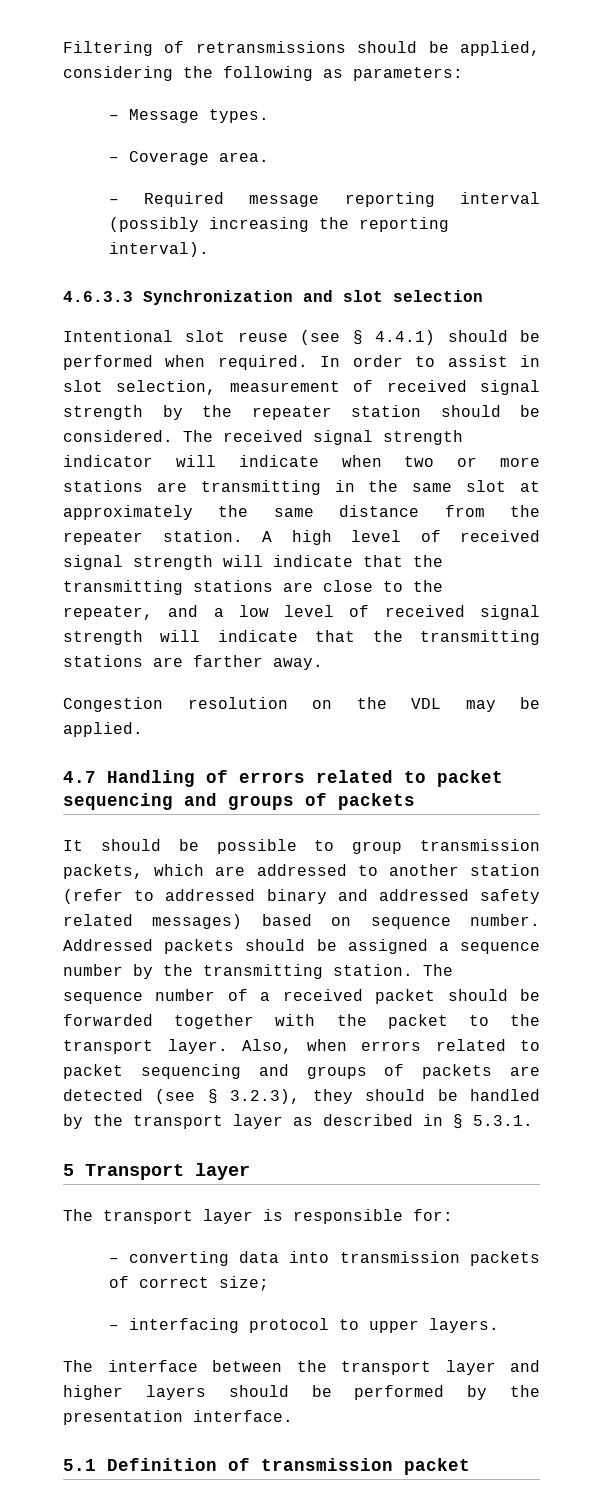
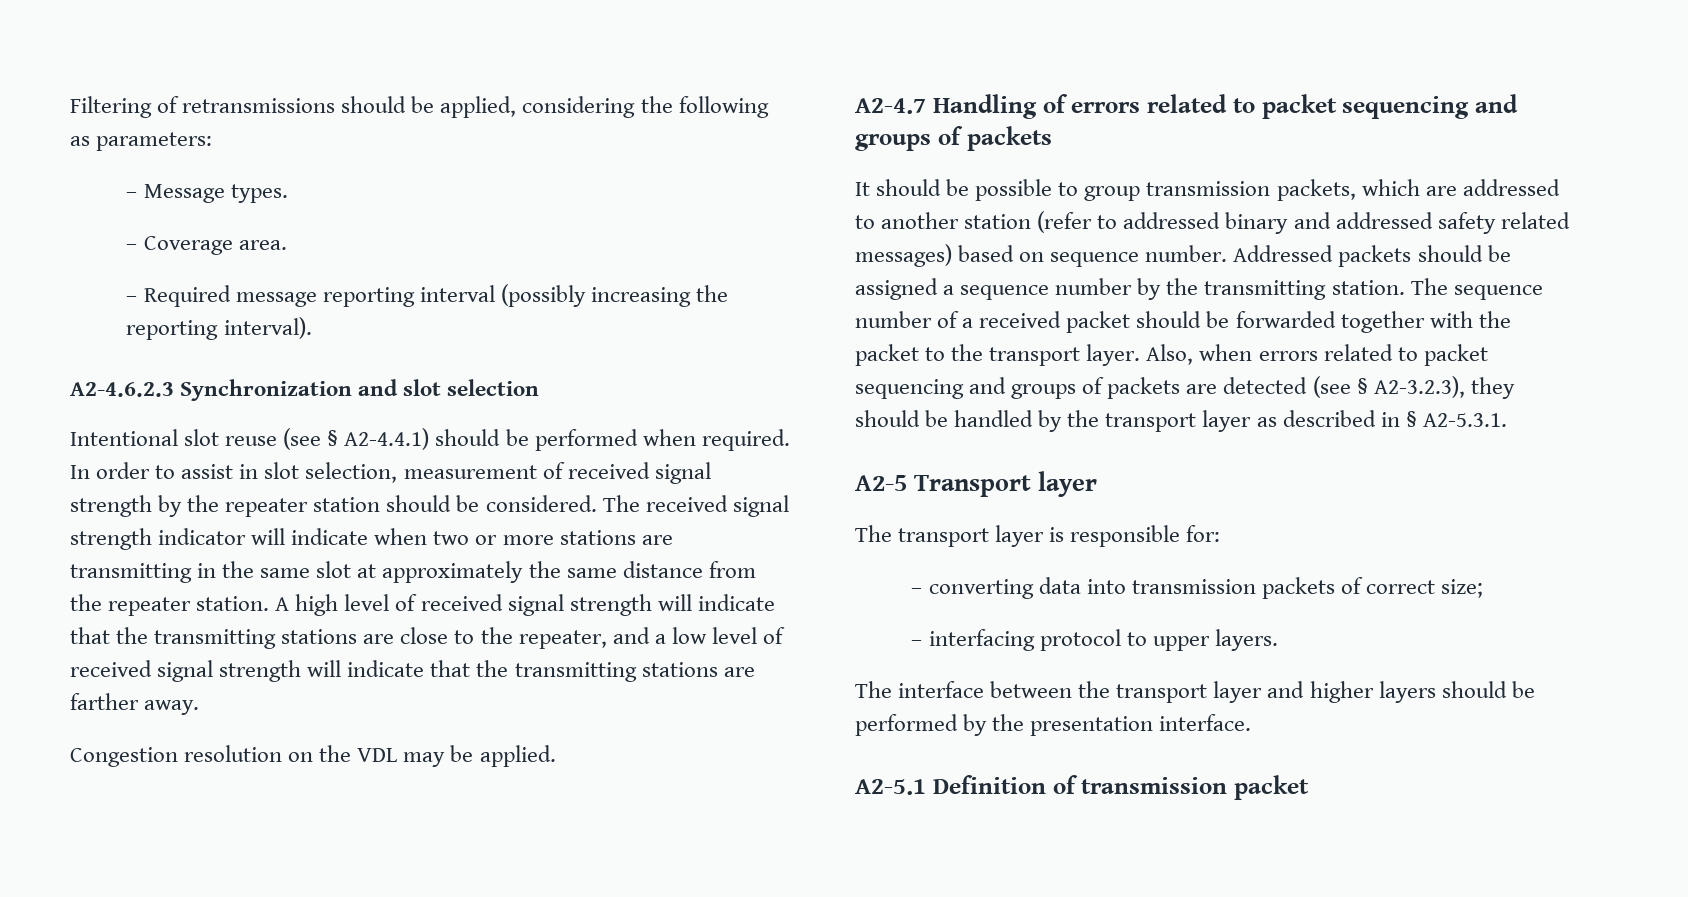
- 4.6.3.3 Synchronization and slot selection
+ A2-4.6.2.3 Synchronization and slot selection
- Intentional slot reuse (see § 4.4.1) should be performed when required.
+ Intentional slot reuse (see § A2-4.4.1) should be performed when required.
- 4.7 Handling of errors related to packet sequencing and groups of packets
+ A2-4.7 Handling of errors related to packet sequencing and groups of packets
- Also, when errors related to packet sequencing and groups of packets are detected (see § 3.2.3), they should be handled by the transport layer as described in § 5.3.1.
- 5 Transport layer
+ Also, when errors related to packet sequencing and groups of packets are detected (see § A2-3.2.3), they should be handled by the transport layer as described in § A2-5.3.1.
+ A2-5 Transport layer
- 5.1 Definition of transmission packet
+ A2-5.1 Definition of transmission packet

